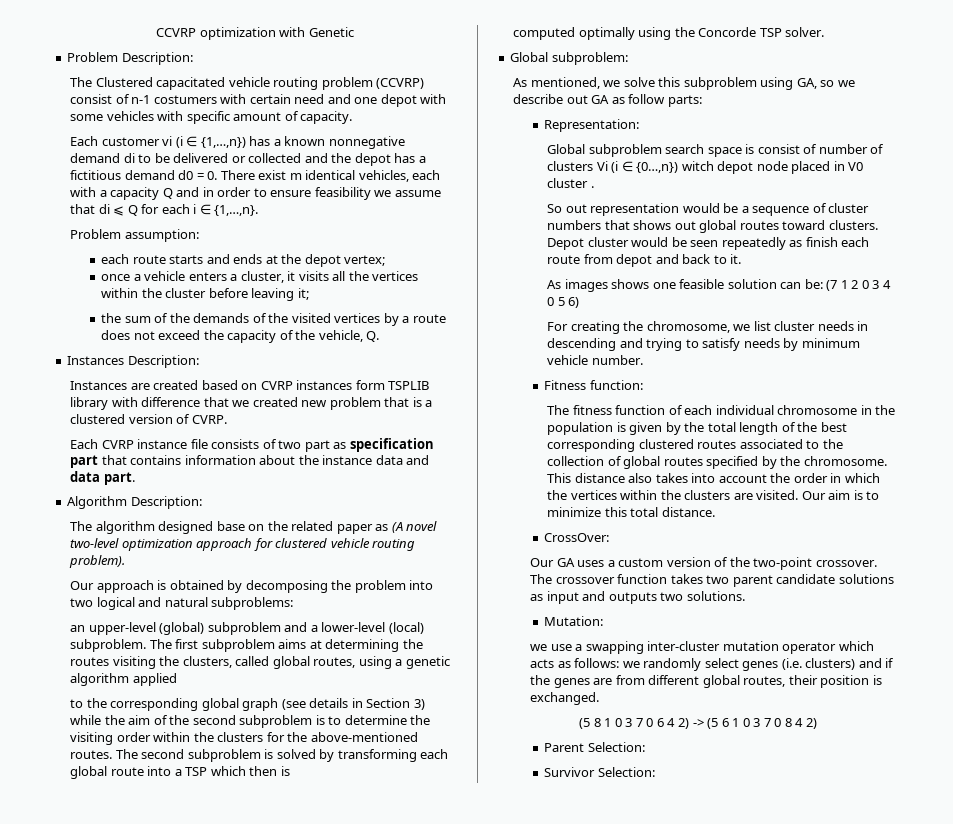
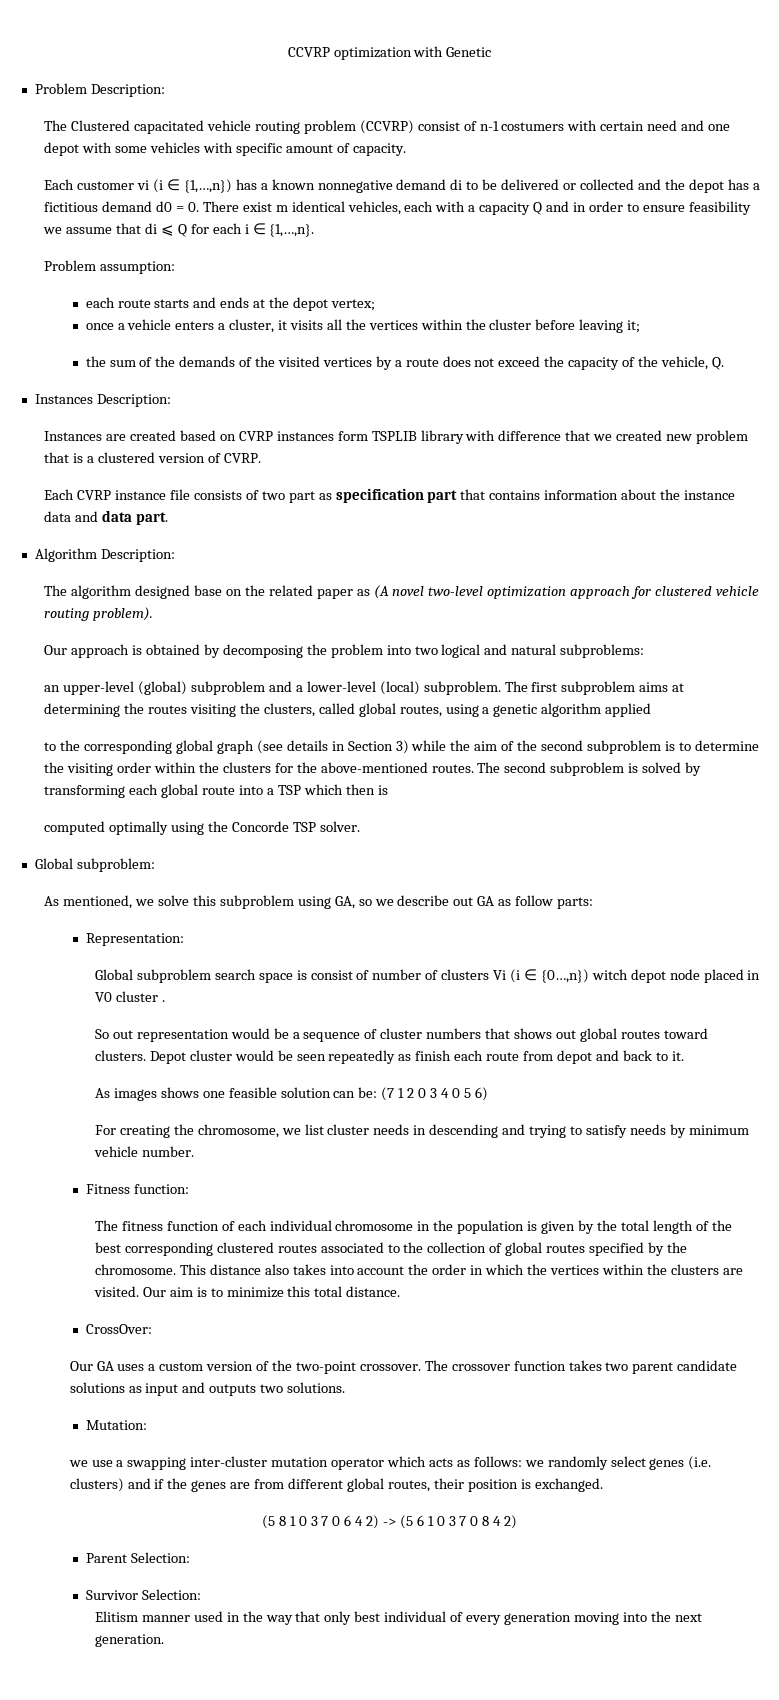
+ Elitism manner used in the way that only best individual of every generation moving into the next generation.

